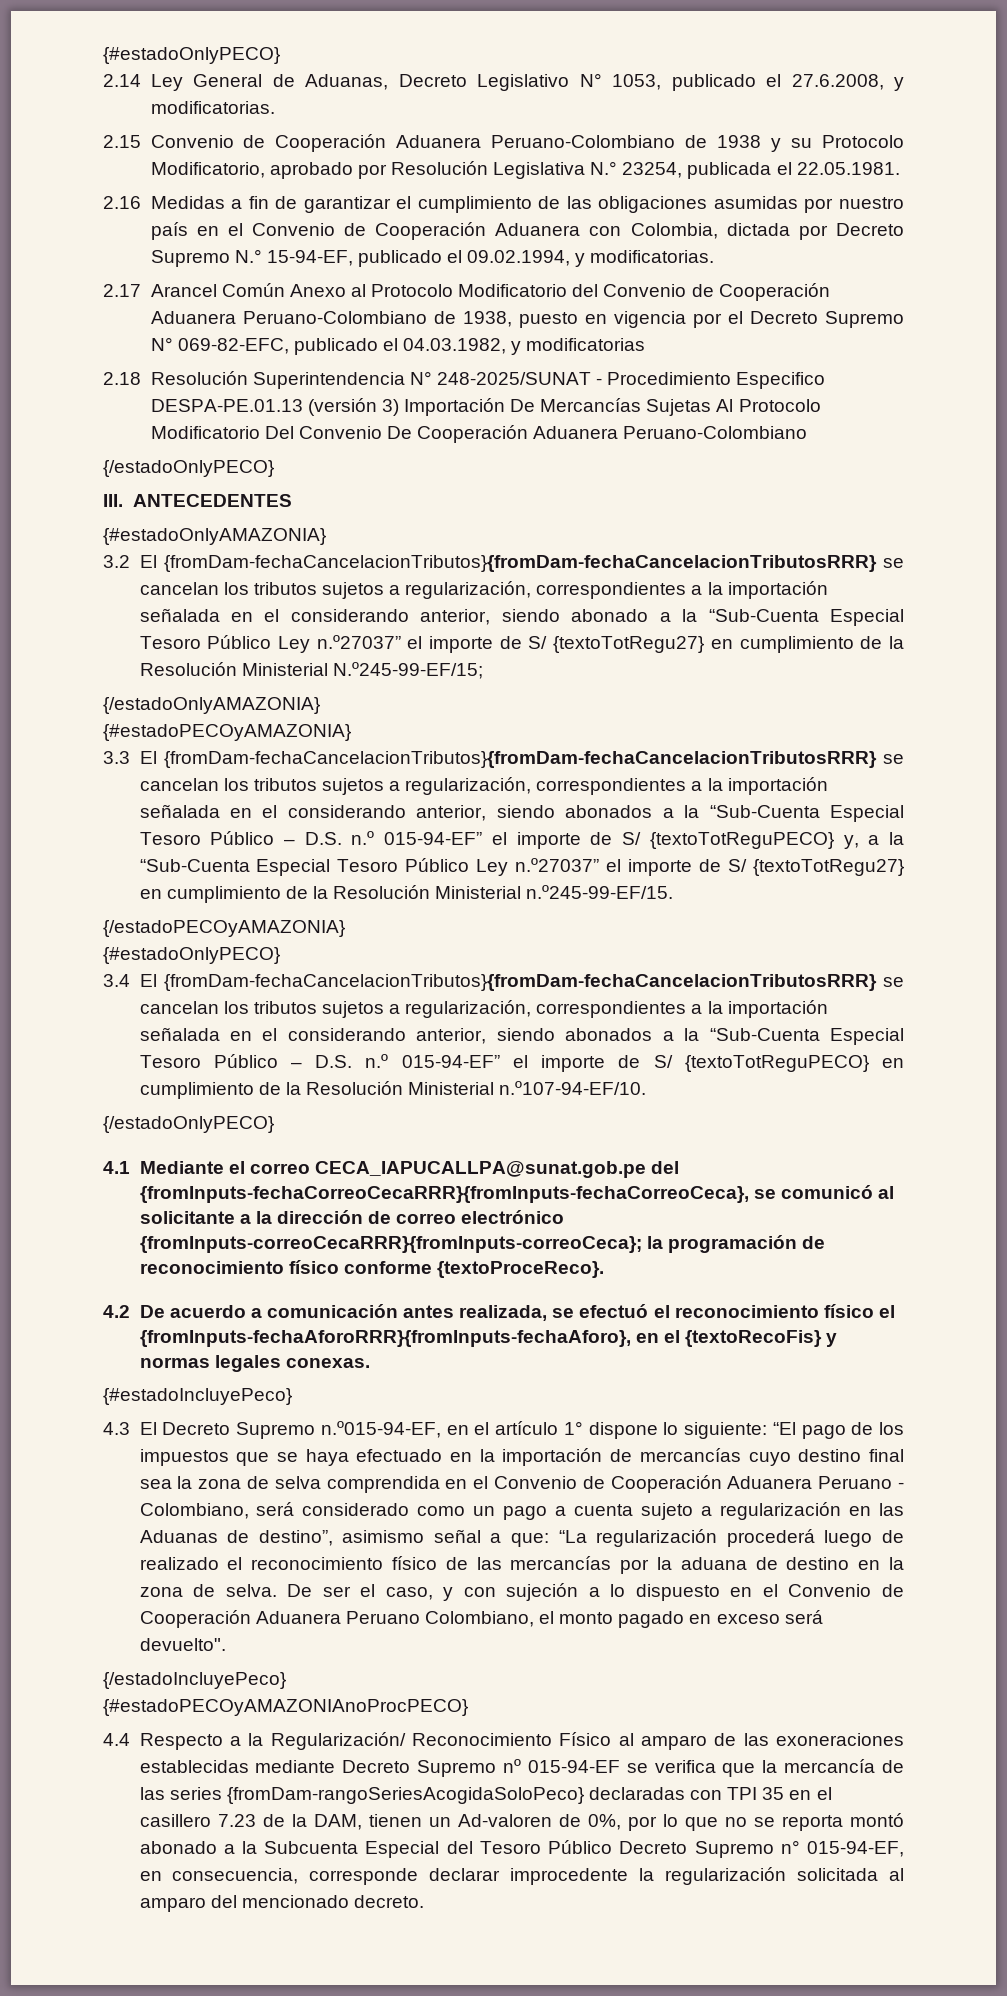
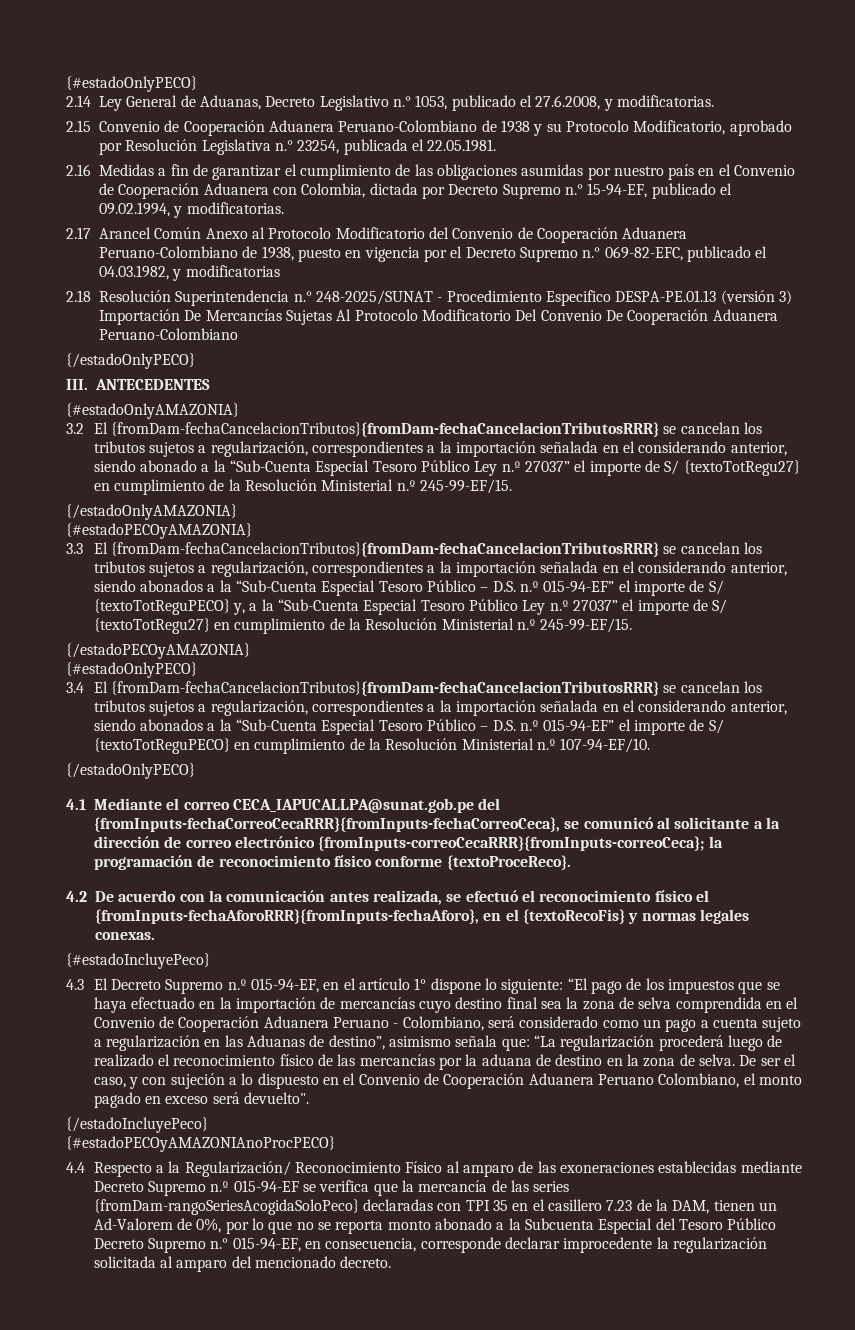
- 2.14 Ley General de Aduanas, Decreto Legislativo N° 1053, publicado el 27.6.2008, y modificatorias.
+ 2.14 Ley General de Aduanas, Decreto Legislativo n.° 1053, publicado el 27.6.2008, y modificatorias.
- 2.15 Convenio de Cooperación Aduanera Peruano-Colombiano de 1938 y su Protocolo Modificatorio, aprobado por Resolución Legislativa N.° 23254, publicada el 22.05.1981.
+ 2.15 Convenio de Cooperación Aduanera Peruano-Colombiano de 1938 y su Protocolo Modificatorio, aprobado por Resolución Legislativa n.° 23254, publicada el 22.05.1981.
- 2.16 Medidas a fin de garantizar el cumplimiento de las obligaciones asumidas por nuestro país en el Convenio de Cooperación Aduanera con Colombia, dictada por Decreto Supremo N.° 15-94-EF, publicado el 09.02.1994, y modificatorias.
+ 2.16 Medidas a fin de garantizar el cumplimiento de las obligaciones asumidas por nuestro país en el Convenio de Cooperación Aduanera con Colombia, dictada por Decreto Supremo n.° 15-94-EF, publicado el 09.02.1994, y modificatorias.
- 2.17 Arancel Común Anexo al Protocolo Modificatorio del Convenio de Cooperación Aduanera Peruano-Colombiano de 1938, puesto en vigencia por el Decreto Supremo N° 069-82-EFC, publicado el 04.03.1982, y modificatorias
+ 2.17 Arancel Común Anexo al Protocolo Modificatorio del Convenio de Cooperación Aduanera Peruano-Colombiano de 1938, puesto en vigencia por el Decreto Supremo n.° 069-82-EFC, publicado el 04.03.1982, y modificatorias
- 2.18 Resolución Superintendencia N° 248-2025/SUNAT - Procedimiento Especifico DESPA-PE.01.13 (versión 3) Importación De Mercancías Sujetas Al Protocolo Modificatorio Del Convenio De Cooperación Aduanera Peruano-Colombiano
+ 2.18 Resolución Superintendencia n.° 248-2025/SUNAT - Procedimiento Especifico DESPA-PE.01.13 (versión 3) Importación De Mercancías Sujetas Al Protocolo Modificatorio Del Convenio De Cooperación Aduanera Peruano-Colombiano
- 3.2 El {fromDam-fechaCancelacionTributos}{fromDam-fechaCancelacionTributosRRR} se cancelan los tributos sujetos a regularización, correspondientes a la importación señalada en el considerando anterior, siendo abonado a la “Sub-Cuenta Especial Tesoro Público Ley n.º27037” el importe de S/ {textoTotRegu27} en cumplimiento de la Resolución Ministerial N.º245-99-EF/15;
+ 3.2 El {fromDam-fechaCancelacionTributos}{fromDam-fechaCancelacionTributosRRR} se cancelan los tributos sujetos a regularización, correspondientes a la importación señalada en el considerando anterior, siendo abonado a la “Sub-Cuenta Especial Tesoro Público Ley n.º 27037” el importe de S/ {textoTotRegu27} en cumplimiento de la Resolución Ministerial n.º 245-99-EF/15.
- 3.3 El {fromDam-fechaCancelacionTributos}{fromDam-fechaCancelacionTributosRRR} se cancelan los tributos sujetos a regularización, correspondientes a la importación señalada en el considerando anterior, siendo abonados a la “Sub-Cuenta Especial Tesoro Público – D.S. n.º 015-94-EF” el importe de S/ {textoTotReguPECO} y, a la “Sub-Cuenta Especial Tesoro Público Ley n.º27037” el importe de S/ {textoTotRegu27} en cumplimiento de la Resolución Ministerial n.º245-99-EF/15.
+ 3.3 El {fromDam-fechaCancelacionTributos}{fromDam-fechaCancelacionTributosRRR} se cancelan los tributos sujetos a regularización, correspondientes a la importación señalada en el considerando anterior, siendo abonados a la “Sub-Cuenta Especial Tesoro Público – D.S. n.º 015-94-EF” el importe de S/ {textoTotReguPECO} y, a la “Sub-Cuenta Especial Tesoro Público Ley n.º 27037” el importe de S/ {textoTotRegu27} en cumplimiento de la Resolución Ministerial n.º 245-99-EF/15.
- 3.4 El {fromDam-fechaCancelacionTributos}{fromDam-fechaCancelacionTributosRRR} se cancelan los tributos sujetos a regularización, correspondientes a la importación señalada en el considerando anterior, siendo abonados a la “Sub-Cuenta Especial Tesoro Público – D.S. n.º 015-94-EF” el importe de S/ {textoTotReguPECO} en cumplimiento de la Resolución Ministerial n.º107-94-EF/10.
+ 3.4 El {fromDam-fechaCancelacionTributos}{fromDam-fechaCancelacionTributosRRR} se cancelan los tributos sujetos a regularización, correspondientes a la importación señalada en el considerando anterior, siendo abonados a la “Sub-Cuenta Especial Tesoro Público – D.S. n.º 015-94-EF” el importe de S/ {textoTotReguPECO} en cumplimiento de la Resolución Ministerial n.º 107-94-EF/10.
- 4.2 De acuerdo a comunicación antes realizada, se efectuó el reconocimiento físico el {fromInputs-fechaAforoRRR}{fromInputs-fechaAforo}, en el {textoRecoFis} y normas legales conexas.
+ 4.2 De acuerdo con la comunicación antes realizada, se efectuó el reconocimiento físico el {fromInputs-fechaAforoRRR}{fromInputs-fechaAforo}, en el {textoRecoFis} y normas legales conexas.
- 4.3 El Decreto Supremo n.º015-94-EF, en el artículo 1° dispone lo siguiente:
+ 4.3 El Decreto Supremo n.º 015-94-EF, en el artículo 1° dispone lo siguiente:
- “El pago de los impuestos que se haya efectuado en la importación de mercancías cuyo destino final sea la zona de selva comprendida en el Convenio de Cooperación Aduanera Peruano - Colombiano, será considerado como un pago a cuenta sujeto a regularización en las Aduanas de destino”, asimismo señal a que:
+ “El pago de los impuestos que se haya efectuado en la importación de mercancías cuyo destino final sea la zona de selva comprendida en el Convenio de Cooperación Aduanera Peruano - Colombiano, será considerado como un pago a cuenta sujeto a regularización en las Aduanas de destino”, asimismo señala que:
- 4.4 Respecto a la Regularización/ Reconocimiento Físico al amparo de las exoneraciones establecidas mediante Decreto Supremo nº 015-94-EF se verifica que la mercancía de las series {fromDam-rangoSeriesAcogidaSoloPeco} declaradas con TPI 35 en el casillero 7.23 de la DAM, tienen un Ad-valoren de 0%, por lo que no se reporta montó abonado a la Subcuenta Especial del Tesoro Público Decreto Supremo n° 015-94-EF, en consecuencia, corresponde declarar improcedente la regularización solicitada al amparo del mencionado decreto.
+ 4.4 Respecto a la Regularización/ Reconocimiento Físico al amparo de las exoneraciones establecidas mediante Decreto Supremo n.º 015-94-EF se verifica que la mercancía de las series {fromDam-rangoSeriesAcogidaSoloPeco} declaradas con TPI 35 en el casillero 7.23 de la DAM, tienen un Ad-Valorem de 0%, por lo que no se reporta monto abonado a la Subcuenta Especial del Tesoro Público Decreto Supremo n.° 015-94-EF, en consecuencia, corresponde declarar improcedente la regularización solicitada al amparo del mencionado decreto.

